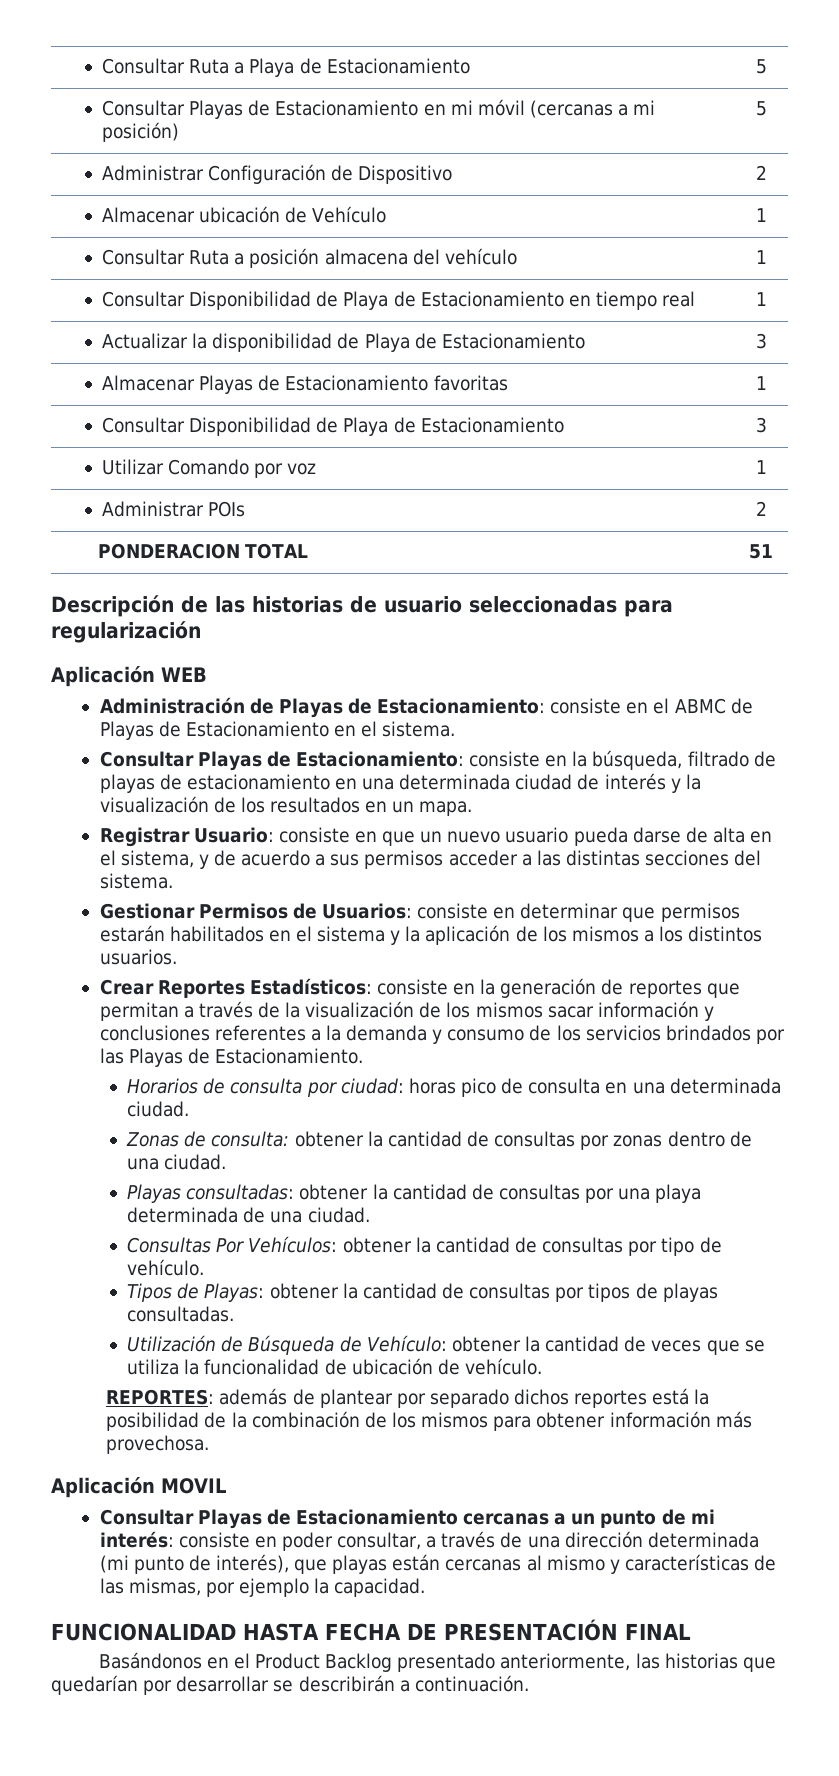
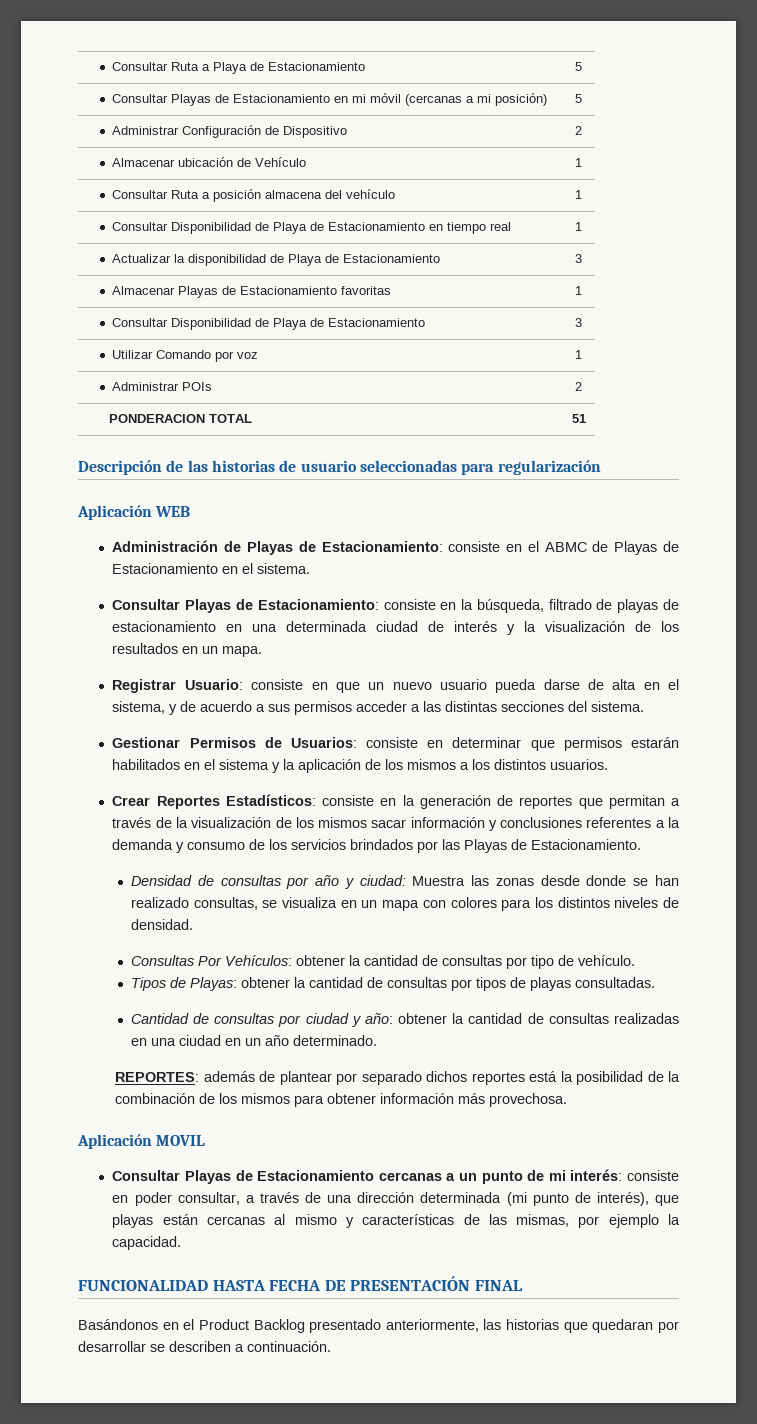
- Horarios de consulta por ciudad: horas pico de consulta en una determinada ciudad.
- Zonas de consulta: obtener la cantidad de consultas por zonas dentro de una ciudad.
- Playas consultadas: obtener la cantidad de consultas por una playa determinada de una ciudad.
+ Densidad de consultas por año y ciudad: Muestra las zonas desde donde se han realizado consultas, se visualiza en un mapa con colores para los distintos niveles de densidad.
- Utilización de Búsqueda de Vehículo: obtener la cantidad de veces que se utiliza la funcionalidad de ubicación de vehículo.
+ Cantidad de consultas por ciudad y año: obtener la cantidad de consultas realizadas en una ciudad en un año determinado.
- Basándonos en el Product Backlog presentado anteriormente, las historias que quedarían por desarrollar se describirán a continuación.
+ Basándonos en el Product Backlog presentado anteriormente, las historias que quedaran por desarrollar se describen a continuación.

